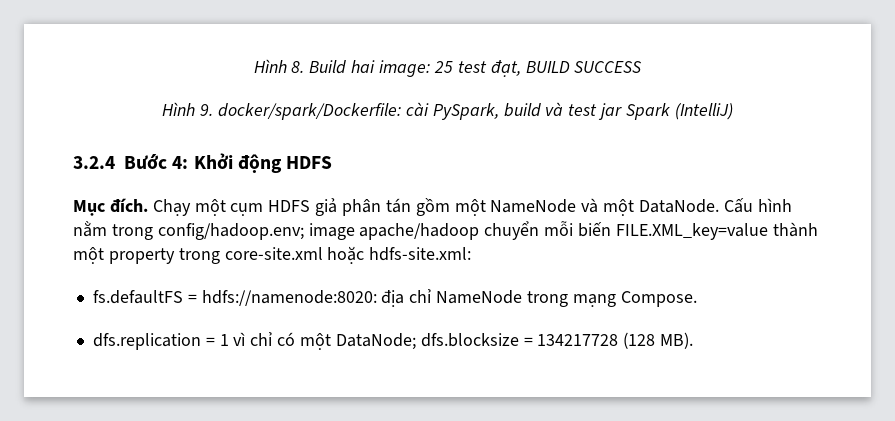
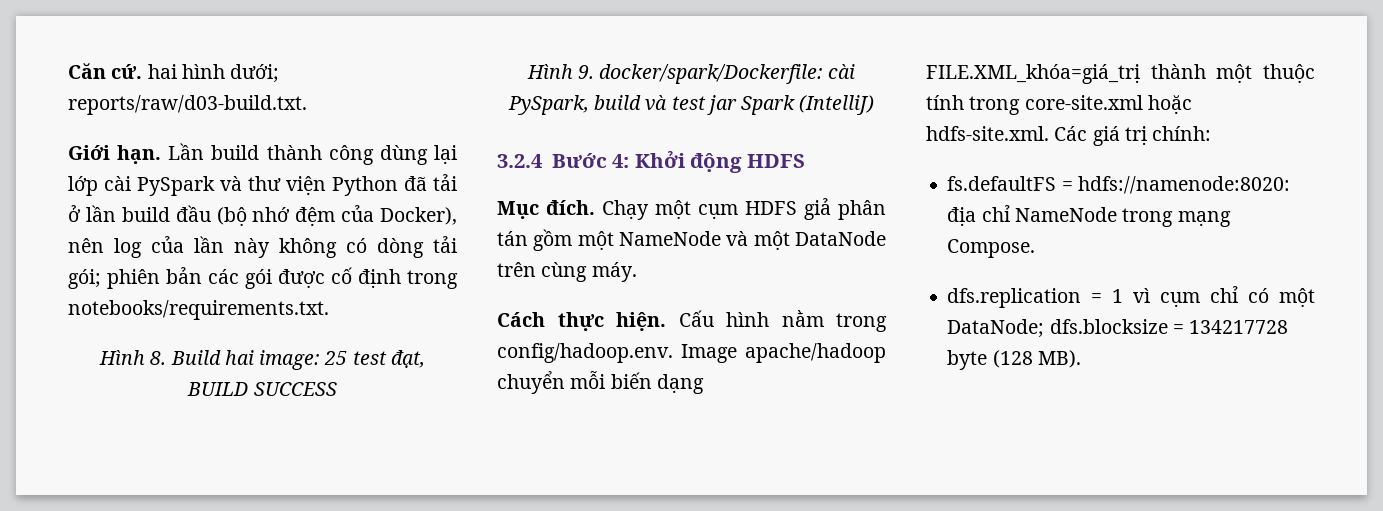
+ Căn cứ. hai hình dưới; reports/raw/d03-build.txt.
+ Giới hạn. Lần build thành công dùng lại lớp cài PySpark và thư viện Python đã tải ở lần build đầu (bộ nhớ đệm của Docker), nên log của lần này không có dòng tải gói; phiên bản các gói được cố định trong notebooks/requirements.txt.
- Chạy một cụm HDFS giả phân tán gồm một NameNode và một DataNode.
+ Chạy một cụm HDFS giả phân tán gồm một NameNode và một DataNode trên cùng máy.
+ Cách thực hiện.
- Cấu hình nằm trong config/hadoop.env; image apache/hadoop chuyển mỗi biến FILE.XML_key=value thành một property trong core-site.xml hoặc hdfs-site.xml:
+ Cấu hình nằm trong config/hadoop.env. Image apache/hadoop chuyển mỗi biến dạng FILE.XML_khóa=giá_trị thành một thuộc tính trong core-site.xml hoặc hdfs-site.xml. Các giá trị chính:
- dfs.replication = 1 vì chỉ có một DataNode; dfs.blocksize = 134217728 (128 MB).
+ dfs.replication = 1 vì cụm chỉ có một DataNode; dfs.blocksize = 134217728 byte (128 MB).

